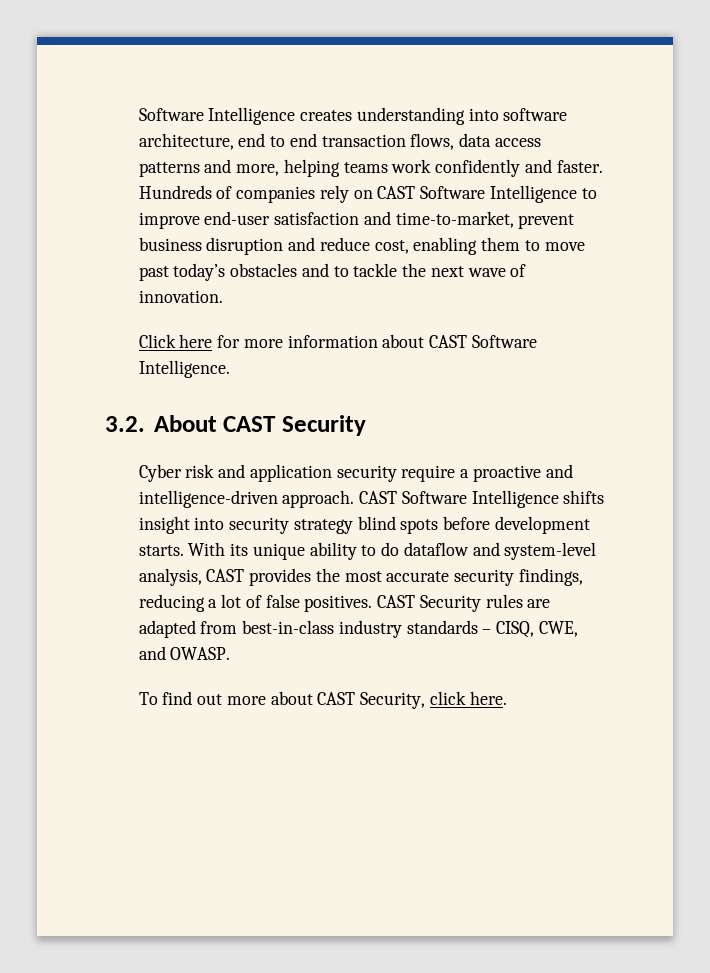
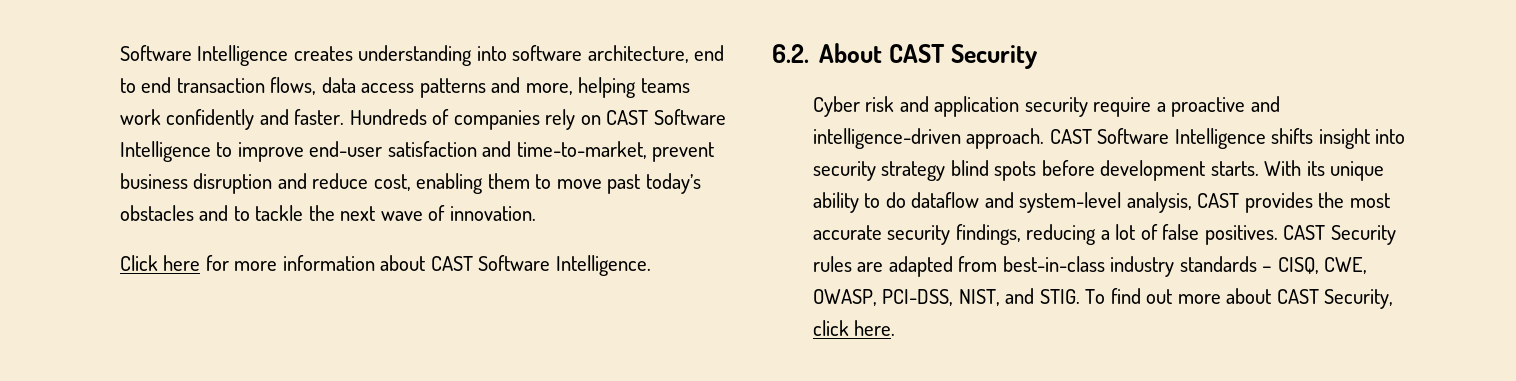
- 3.2. About CAST Security
+ 6.2. About CAST Security
- CAST Security rules are adapted from best-in-class industry standards – CISQ, CWE, and OWASP.
- To find out more about CAST Security, click here.
+ CAST Security rules are adapted from best-in-class industry standards – CISQ, CWE, OWASP, PCI-DSS, NIST, and STIG. To find out more about CAST Security, click here.

